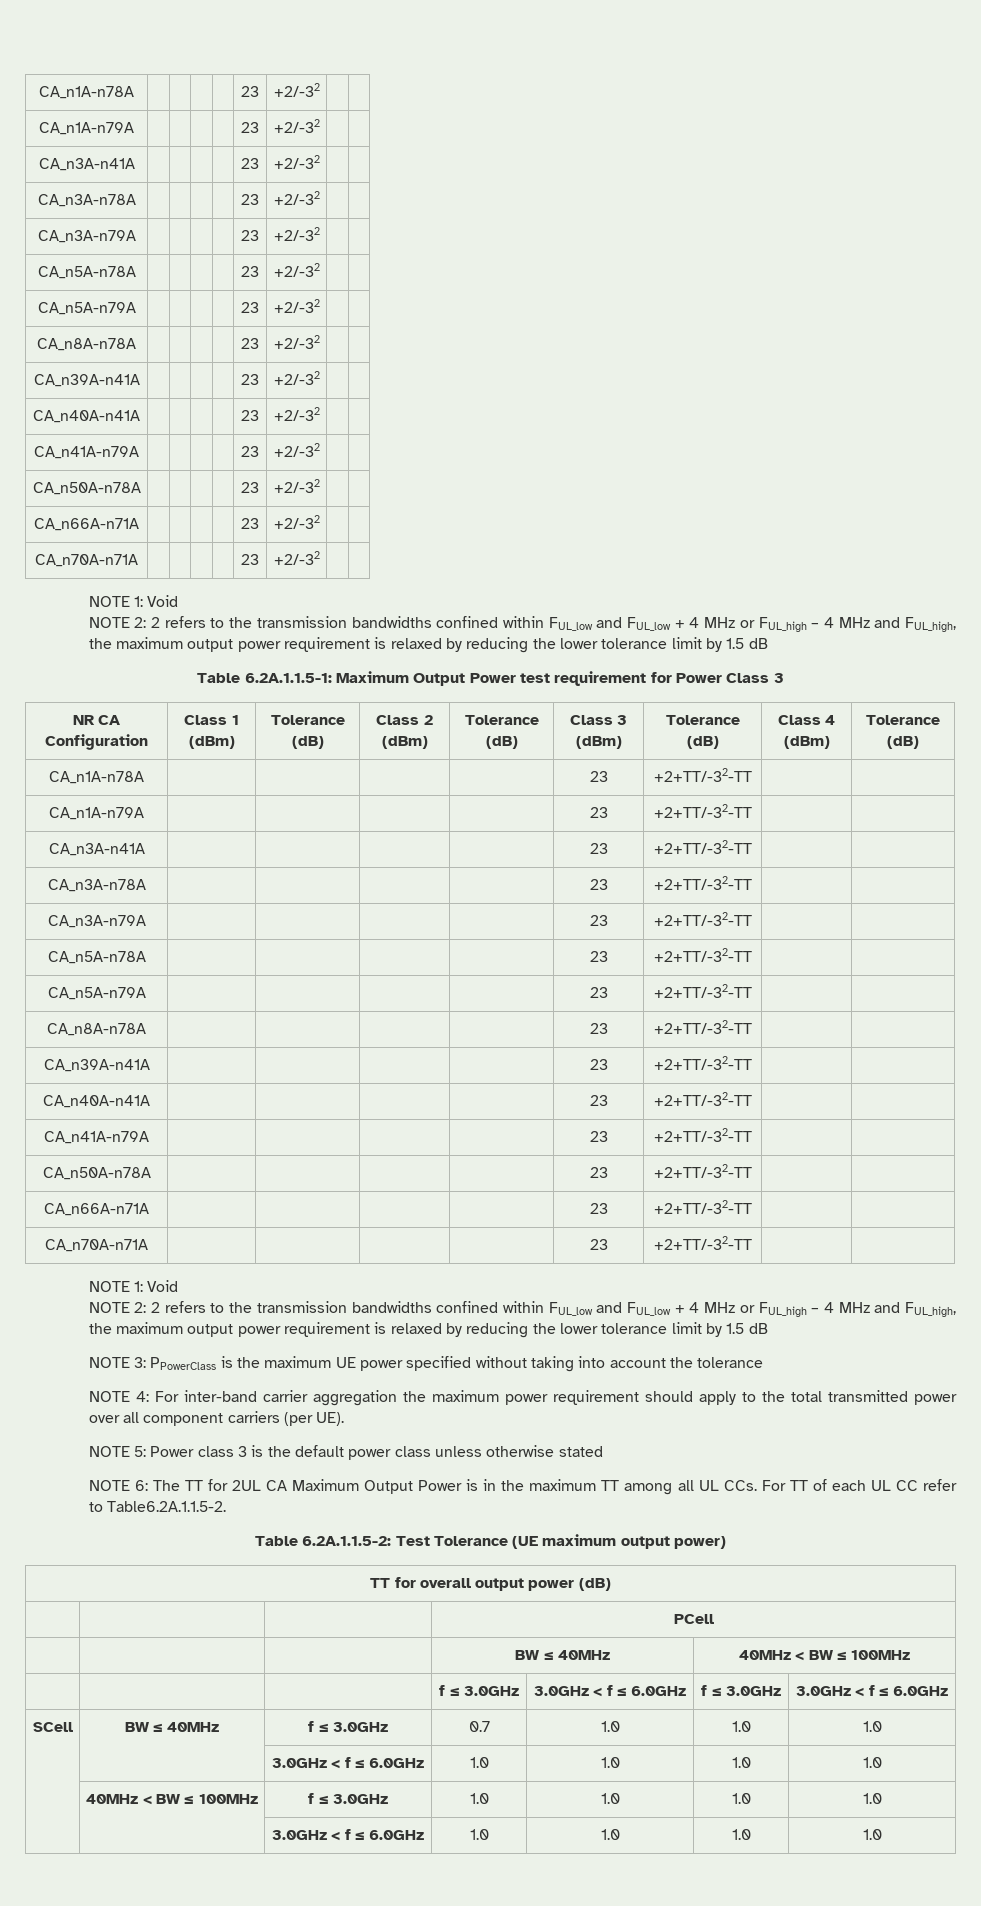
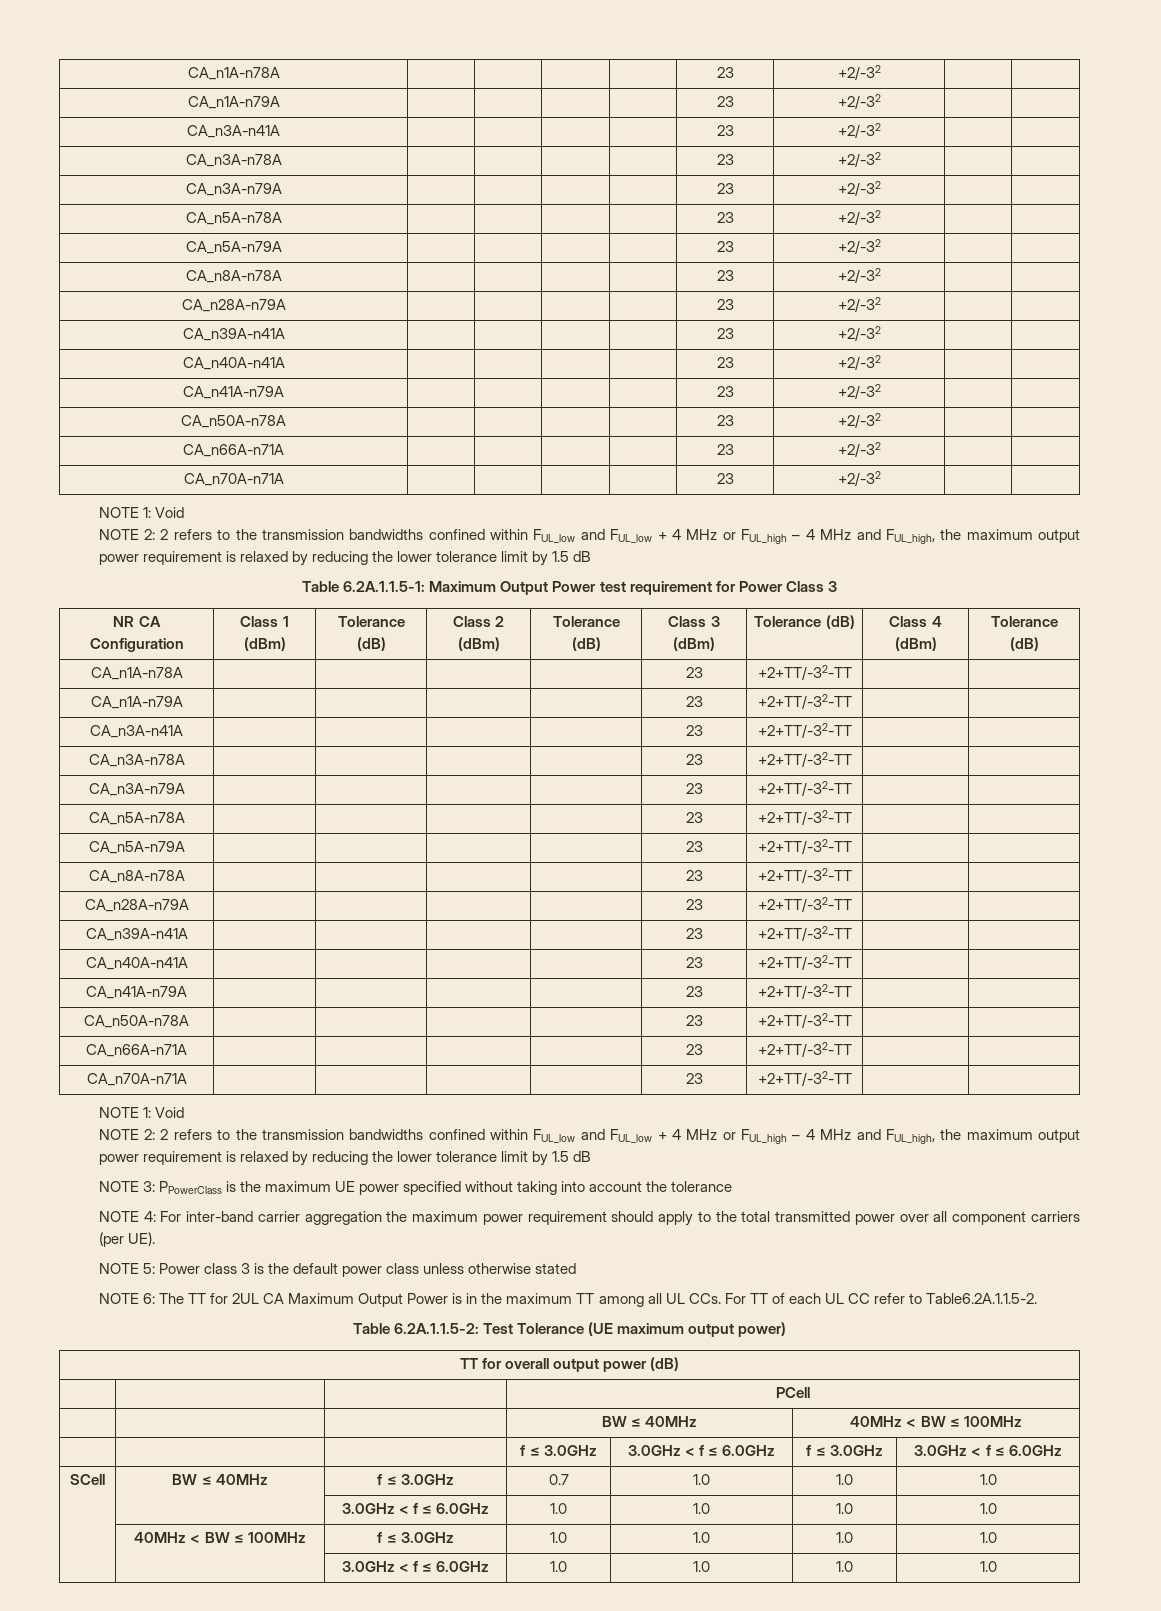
+ CA_n28A-n79A | | | | | 23 | +2/-32 | |
+ CA_n28A-n79A | | | | | 23 | +2+TT/-32-TT | |

